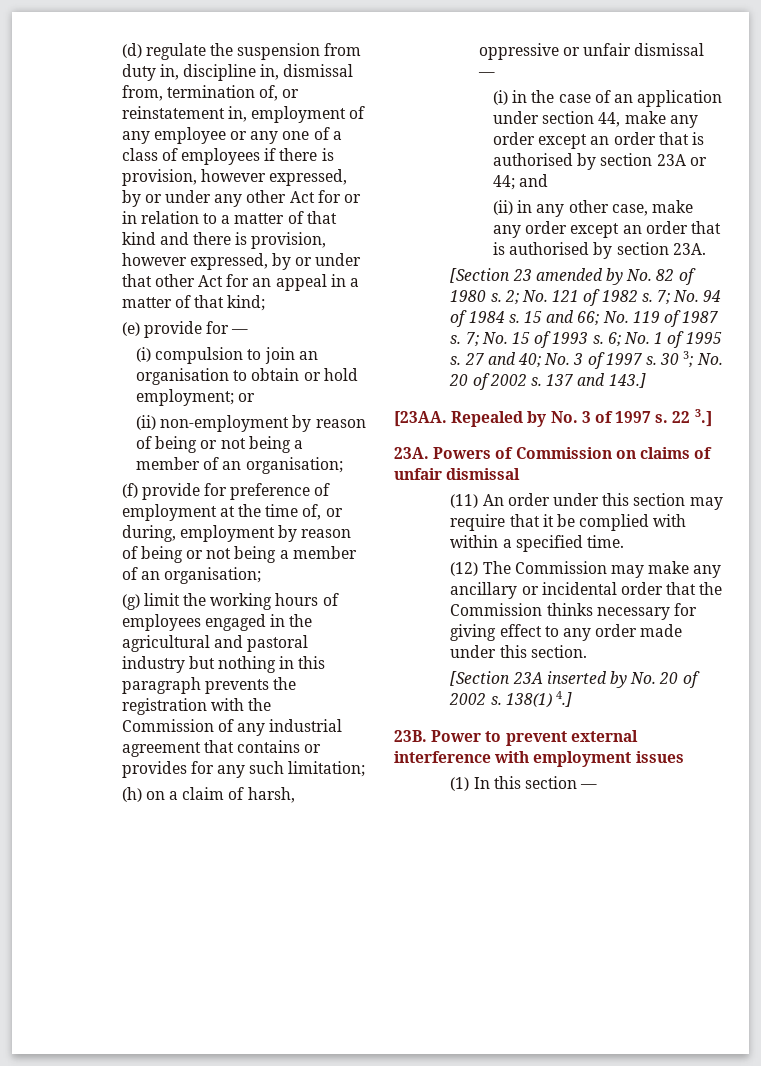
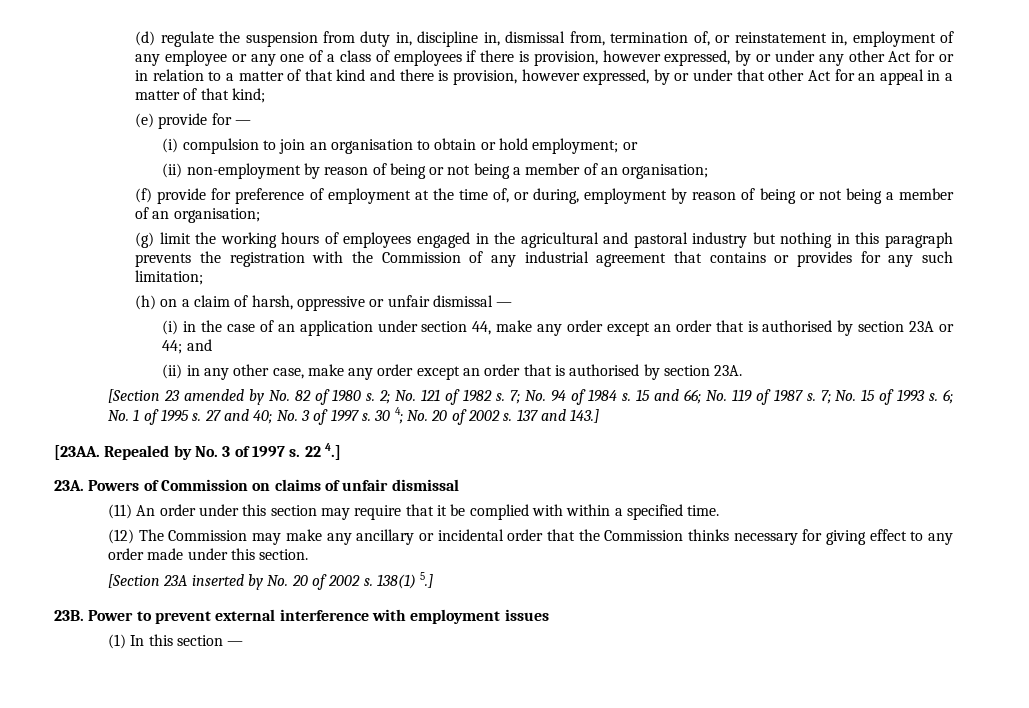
- 30 3; No. 20 of 2002 s.
+ 30 4; No. 20 of 2002 s.
- 22 3.]
+ 22 4.]
- 138(1) 4.]
+ 138(1) 5.]

